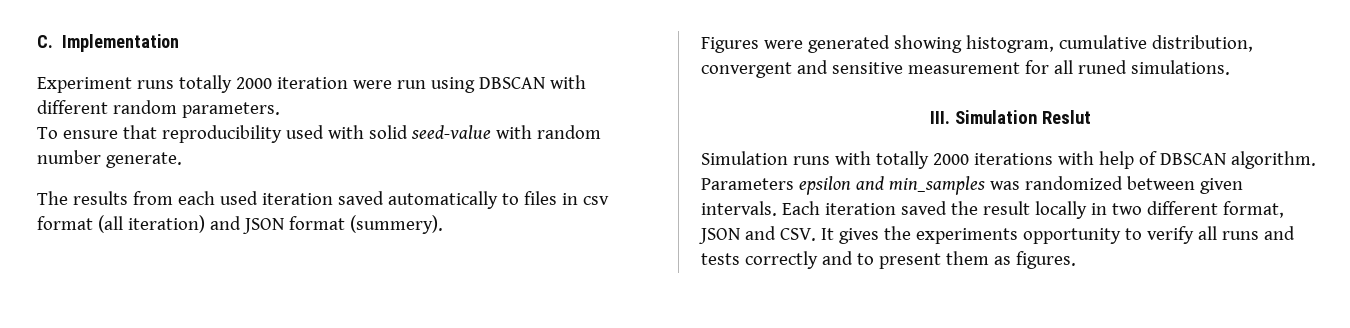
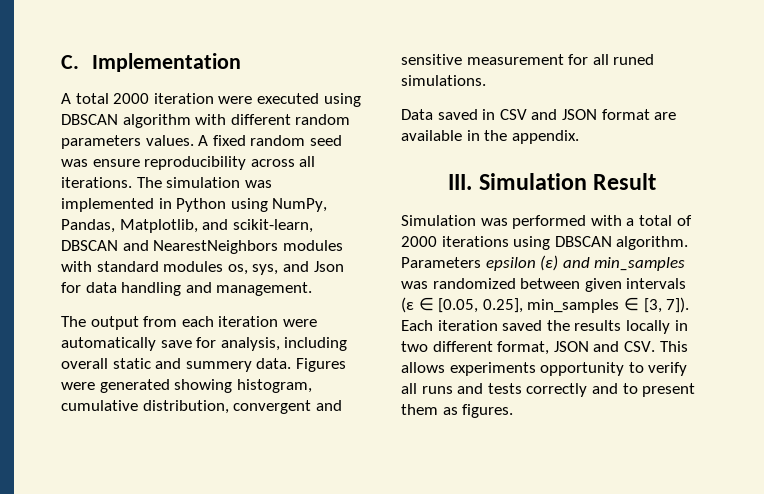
- Experiment runs totally 2000 iteration were run using DBSCAN with different random parameters.
- To ensure that reproducibility used with solid seed-value with random number generate.
- The results from each used iteration saved automatically to files in csv format (all iteration) and JSON format (summery).
- Figures were generated showing histogram, cumulative distribution, convergent and sensitive measurement for all runed simulations.
+ A total 2000 iteration were executed using DBSCAN algorithm with different random parameters values. A fixed random seed was ensure reproducibility across all iterations. The simulation was implemented in Python using NumPy, Pandas, Matplotlib, and scikit-learn, DBSCAN and NearestNeighbors modules with standard modules os, sys, and Json for data handling and management.
+ The output from each iteration were automatically save for analysis, including overall static and summery data. Figures were generated showing histogram, cumulative distribution, convergent and sensitive measurement for all runed simulations.
+ Data saved in CSV and JSON format are available in the appendix.
- III. Simulation Reslut
- Simulation runs with totally 2000 iterations with help of DBSCAN algorithm.
+ III. Simulation Result
+ Simulation was performed with a total of 2000 iterations using DBSCAN algorithm.
- Parameters epsilon and min_samples was randomized between given intervals.
+ Parameters epsilon (ε) and min_samples was randomized between given intervals (ε ∈ [0.05, 0.25], min_samples ∈ [3, 7]).
- Each iteration saved the result locally in two different format, JSON and CSV. It gives the experiments opportunity to verify all runs and tests correctly and to present them as figures.
+ Each iteration saved the results locally in two different format, JSON and CSV. This allows experiments opportunity to verify all runs and tests correctly and to present them as figures.

